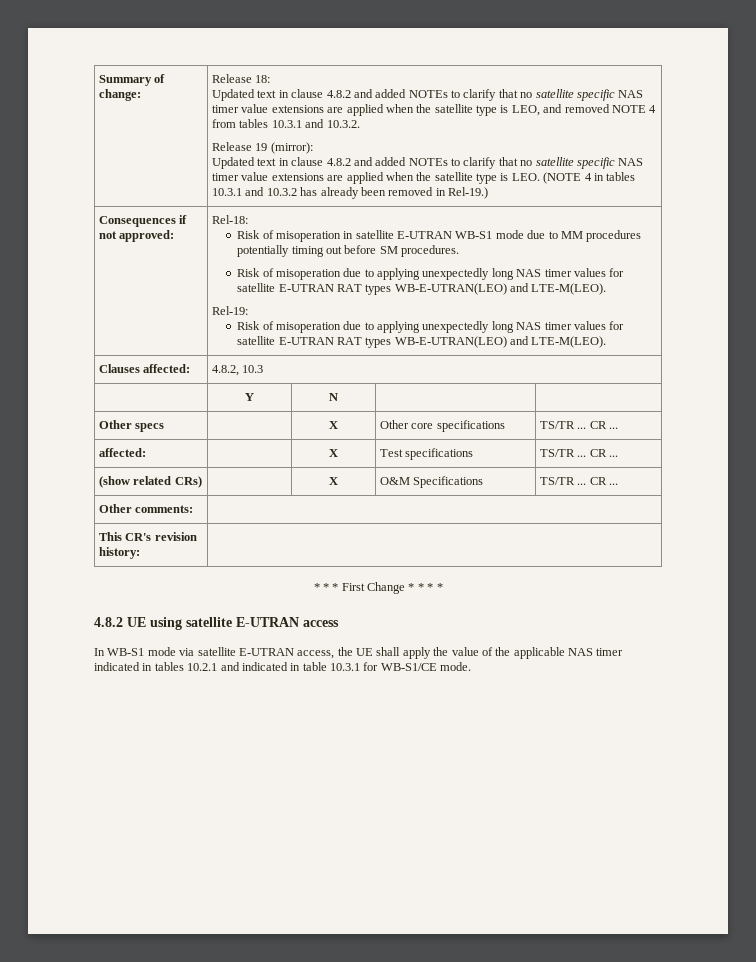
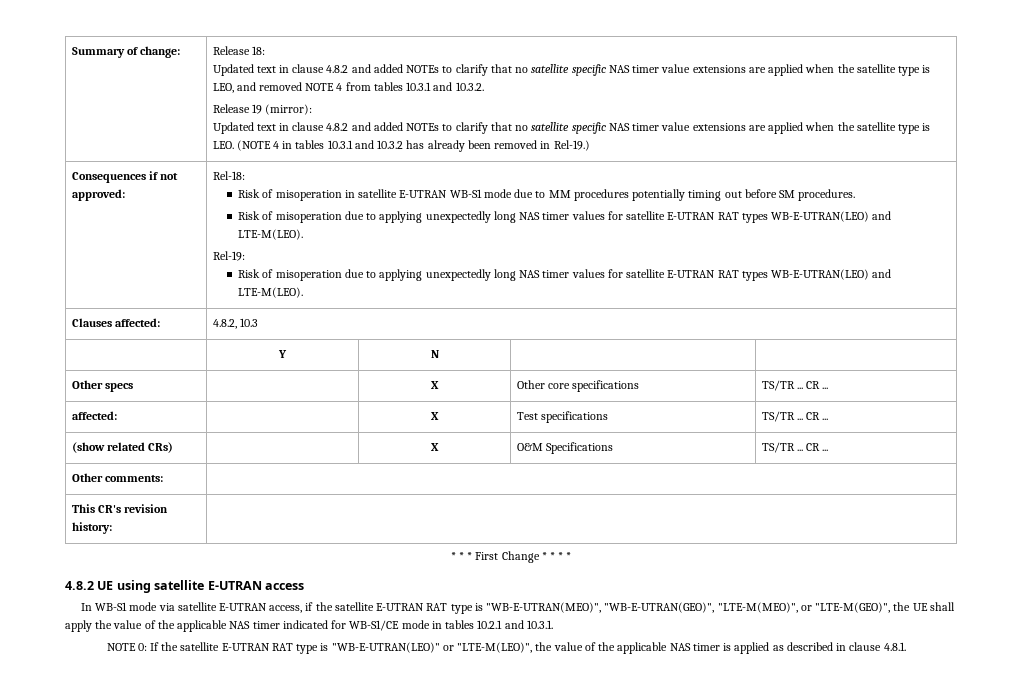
- In WB-S1 mode via satellite E-UTRAN access, the UE shall apply the value of the applicable NAS timer indicated in tables 10.2.1 and indicated in table 10.3.1 for WB-S1/CE mode.
+ In WB-S1 mode via satellite E-UTRAN access, if the satellite E-UTRAN RAT type is "WB-E-UTRAN(MEO)", "WB-E-UTRAN(GEO)", "LTE-M(MEO)", or "LTE-M(GEO)", the UE shall apply the value of the applicable NAS timer indicated for WB-S1/CE mode in tables 10.2.1 and 10.3.1.
+ NOTE 0: If the satellite E-UTRAN RAT type is "WB-E-UTRAN(LEO)" or "LTE-M(LEO)", the value of the applicable NAS timer is applied as described in clause 4.8.1.

